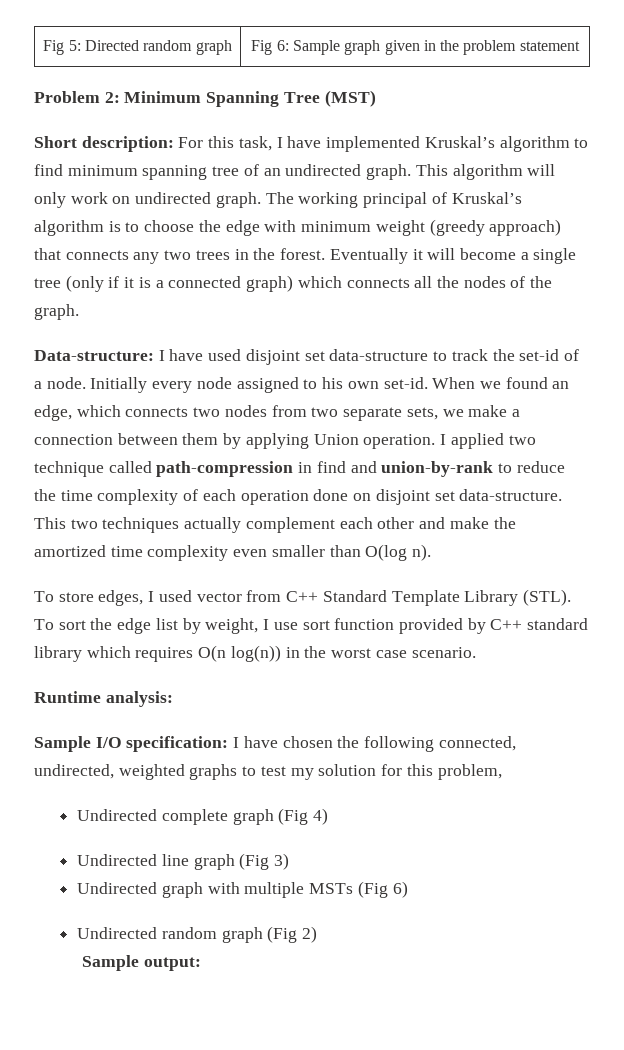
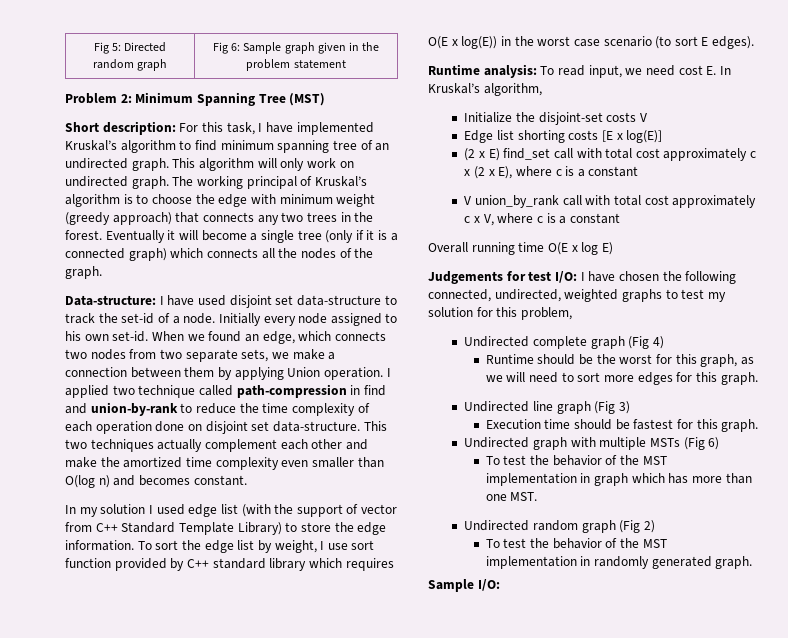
- This two techniques actually complement each other and make the amortized time complexity even smaller than O(log n).
- To store edges, I used vector from C++ Standard Template Library (STL).
+ This two techniques actually complement each other and make the amortized time complexity even smaller than O(log n) and becomes constant.
+ In my solution I used edge list (with the support of vector from C++ Standard Template Library) to store the edge information.
- To sort the edge list by weight, I use sort function provided by C++ standard library which requires O(n log(n)) in the worst case scenario.
- Runtime analysis:
- Sample I/O specification: I have chosen the following connected, undirected, weighted graphs to test my solution for this problem,
+ To sort the edge list by weight, I use sort function provided by C++ standard library which requires O(E x log(E)) in the worst case scenario (to sort E edges).
+ Runtime analysis: To read input, we need cost E. In Kruskal’s algorithm,
+ Initialize the disjoint-set costs V
+ Edge list shorting costs [E x log(E)]
+ (2 x E) find_set call with total cost approximately c x (2 x E), where c is a constant
+ V union_by_rank call with total cost approximately c x V, where c is a constant
+ Overall running time O(E x log E)
+ Judgements for test I/O: I have chosen the following connected, undirected, weighted graphs to test my solution for this problem,
+ Runtime should be the worst for this graph, as we will need to sort more edges for this graph.
+ Execution time should be fastest for this graph.
+ To test the behavior of the MST implementation in graph which has more than one MST.
- Sample output:
+ To test the behavior of the MST implementation in randomly generated graph.
+ Sample I/O:

